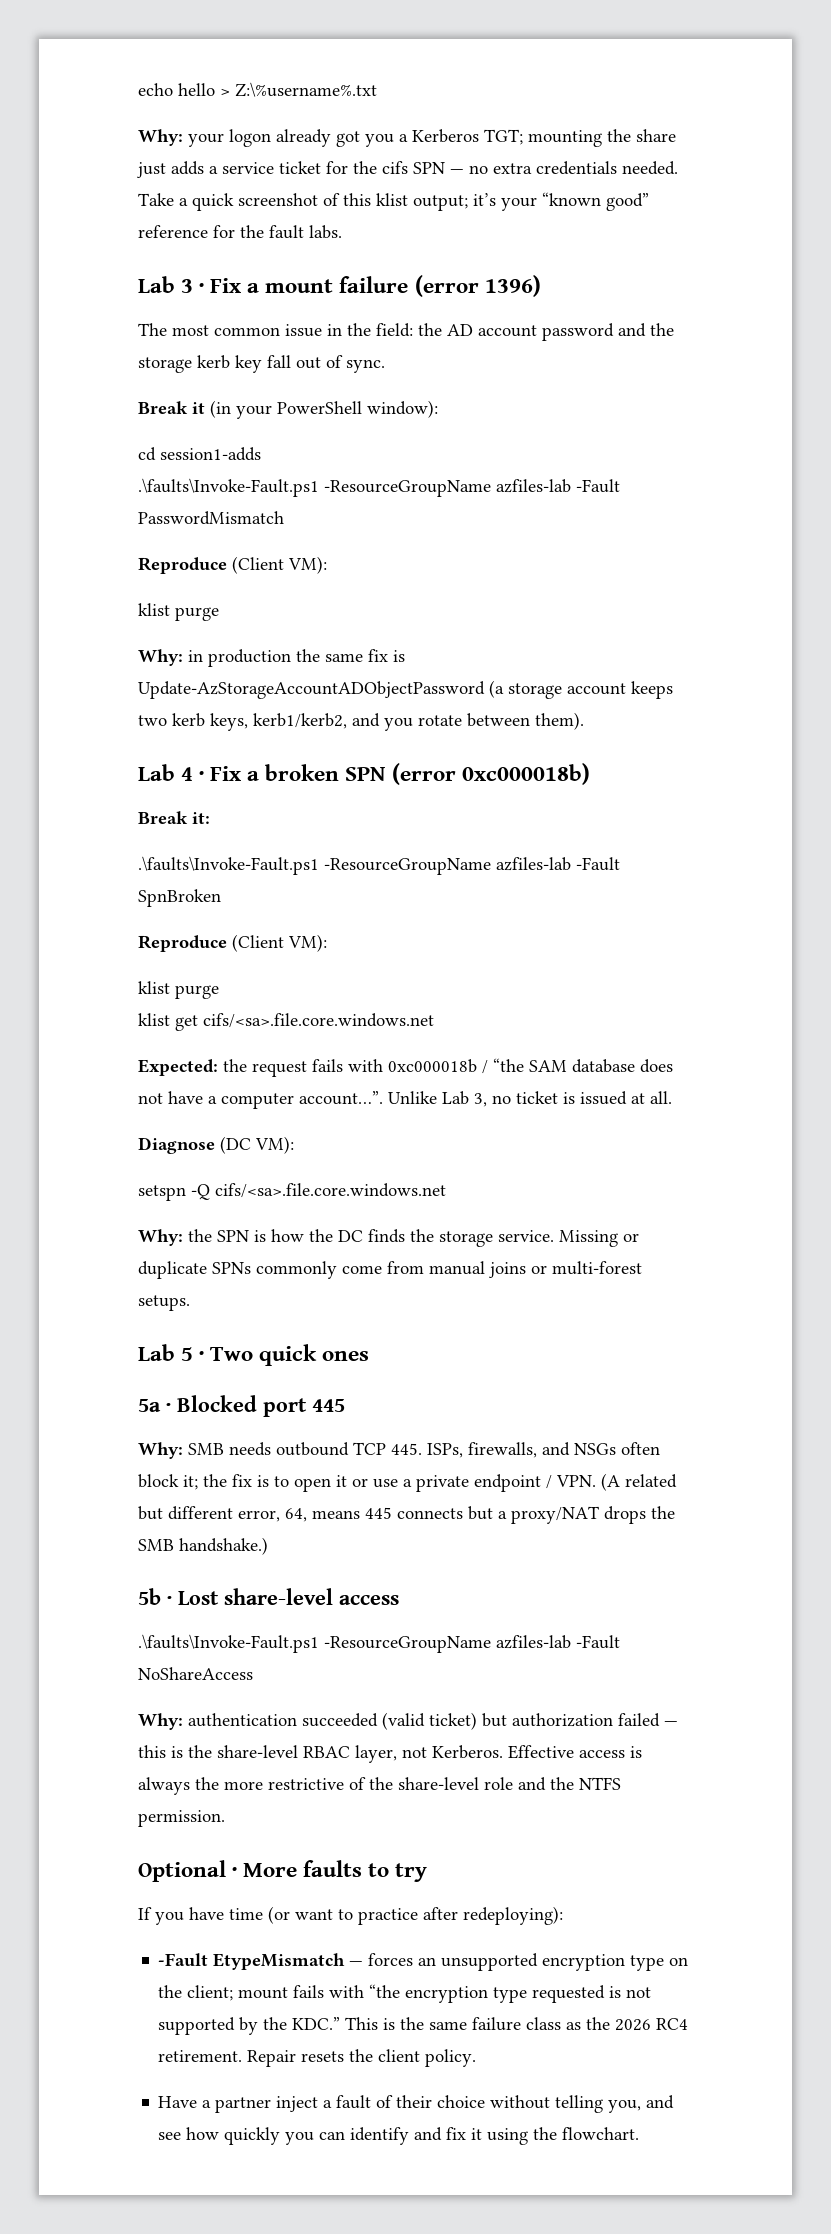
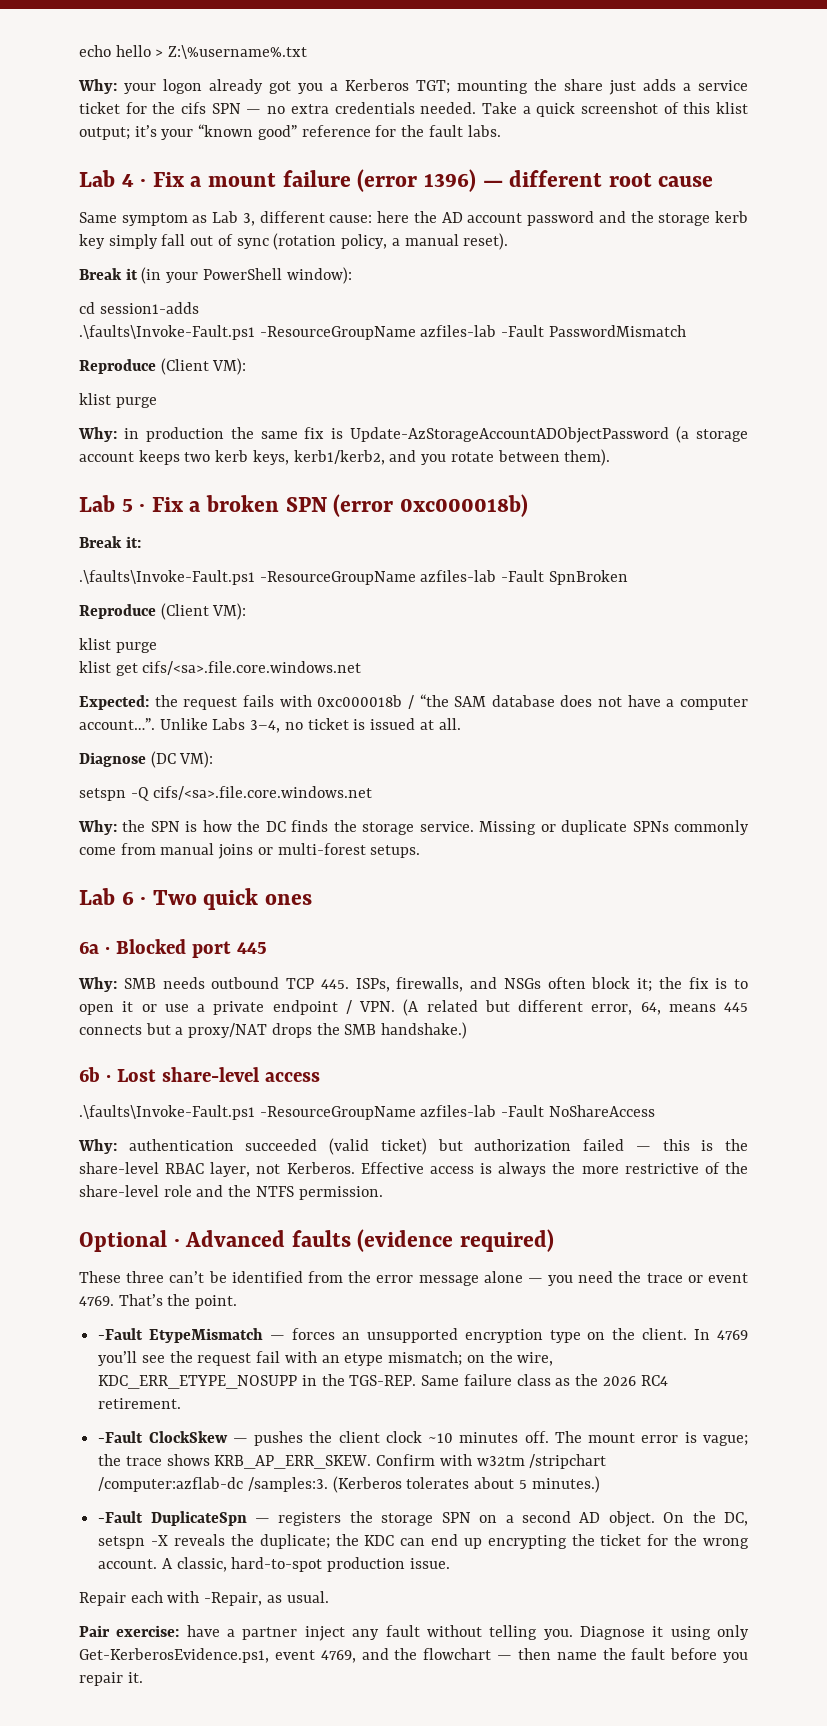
- Lab 3 · Fix a mount failure (error 1396)
- The most common issue in the field: the AD account password and the storage kerb key fall out of sync.
+ Lab 4 · Fix a mount failure (error 1396) — different root cause
+ Same symptom as Lab 3, different cause: here the AD account password and the storage kerb key simply fall out of sync (rotation policy, a manual reset).
- Lab 4 · Fix a broken SPN (error 0xc000018b)
+ Lab 5 · Fix a broken SPN (error 0xc000018b)
- Unlike Lab 3, no ticket is issued at all.
+ Unlike Labs 3–4, no ticket is issued at all.
- Lab 5 · Two quick ones
+ Lab 6 · Two quick ones
- 5a · Blocked port 445
+ 6a · Blocked port 445
- 5b · Lost share-level access
+ 6b · Lost share-level access
- Optional · More faults to try
- If you have time (or want to practice after redeploying):
+ Optional · Advanced faults (evidence required)
+ These three can’t be identified from the error message alone — you need the trace or event 4769. That’s the point.
- -Fault EtypeMismatch — forces an unsupported encryption type on the client; mount fails with “the encryption type requested is not supported by the KDC.” This is the same failure class as the 2026 RC4 retirement. Repair resets the client policy.
- Have a partner inject a fault of their choice without telling you, and see how quickly you can identify and fix it using the flowchart.
+ -Fault EtypeMismatch — forces an unsupported encryption type on the client. In 4769 you’ll see the request fail with an etype mismatch; on the wire, KDC_ERR_ETYPE_NOSUPP in the TGS-REP. Same failure class as the 2026 RC4 retirement.
+ -Fault ClockSkew — pushes the client clock ~10 minutes off. The mount error is vague; the trace shows KRB_AP_ERR_SKEW. Confirm with w32tm /stripchart /computer:azflab-dc /samples:3. (Kerberos tolerates about 5 minutes.)
+ -Fault DuplicateSpn — registers the storage SPN on a second AD object. On the DC, setspn -X reveals the duplicate; the KDC can end up encrypting the ticket for the wrong account. A classic, hard-to-spot production issue.
+ Repair each with -Repair, as usual.
+ Pair exercise: have a partner inject any fault without telling you. Diagnose it using only Get-KerberosEvidence.ps1, event 4769, and the flowchart — then name the fault before you repair it.

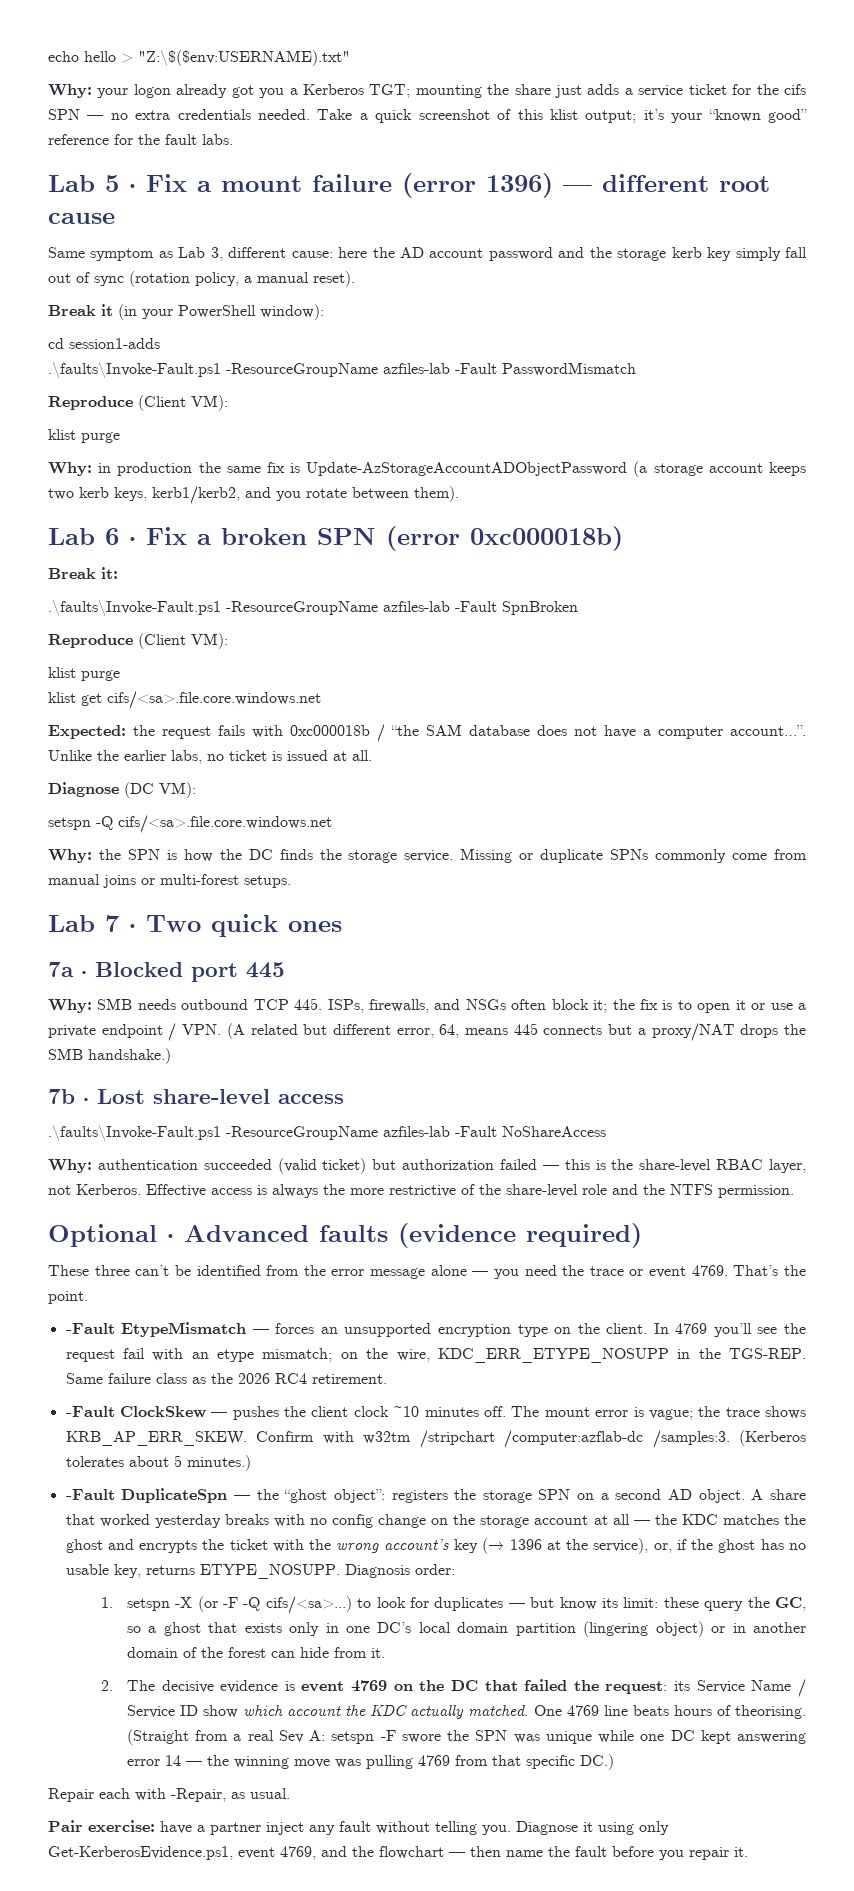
- echo hello > Z:\%username%.txt
+ echo hello > "Z:\$($env:USERNAME).txt"
- Lab 4 · Fix a mount failure (error 1396) — different root cause
+ Lab 5 · Fix a mount failure (error 1396) — different root cause
- Lab 5 · Fix a broken SPN (error 0xc000018b)
+ Lab 6 · Fix a broken SPN (error 0xc000018b)
- Unlike Labs 3–4, no ticket is issued at all.
+ Unlike the earlier labs, no ticket is issued at all.
- Lab 6 · Two quick ones
+ Lab 7 · Two quick ones
- 6a · Blocked port 445
+ 7a · Blocked port 445
- 6b · Lost share-level access
+ 7b · Lost share-level access
- -Fault DuplicateSpn — registers the storage SPN on a second AD object.
+ -Fault DuplicateSpn — the “ghost object”: registers the storage SPN on a second AD object.
- On the DC, setspn -X reveals the duplicate; the KDC can end up encrypting the ticket for the wrong account. A classic, hard-to-spot production issue.
+ A share that worked yesterday breaks with no config change on the storage account at all — the KDC matches the ghost and encrypts the ticket with the wrong account’s key (→ 1396 at the service), or, if the ghost has no usable key, returns ETYPE_NOSUPP. Diagnosis order:
+ 1. setspn -X (or -F -Q cifs/<sa>...) to look for duplicates — but know its limit: these query the GC, so a ghost that exists only in one DC’s local domain partition (lingering object) or in another domain of the forest can hide from it.
+ 2. The decisive evidence is event 4769 on the DC that failed the request: its Service Name / Service ID show which account the KDC actually matched. One 4769 line beats hours of theorising. (Straight from a real Sev A: setspn -F swore the SPN was unique while one DC kept answering error 14 — the winning move was pulling 4769 from that specific DC.)

